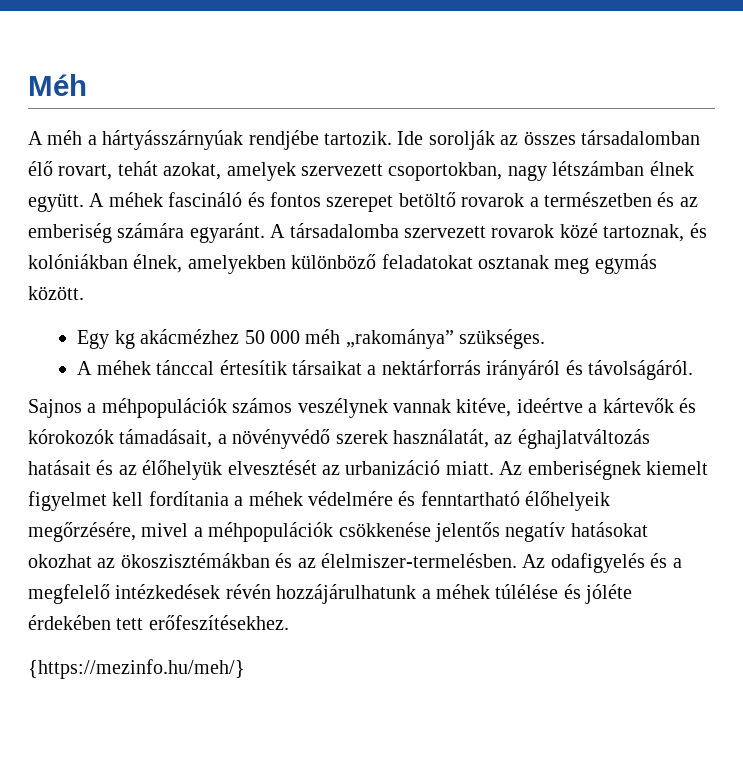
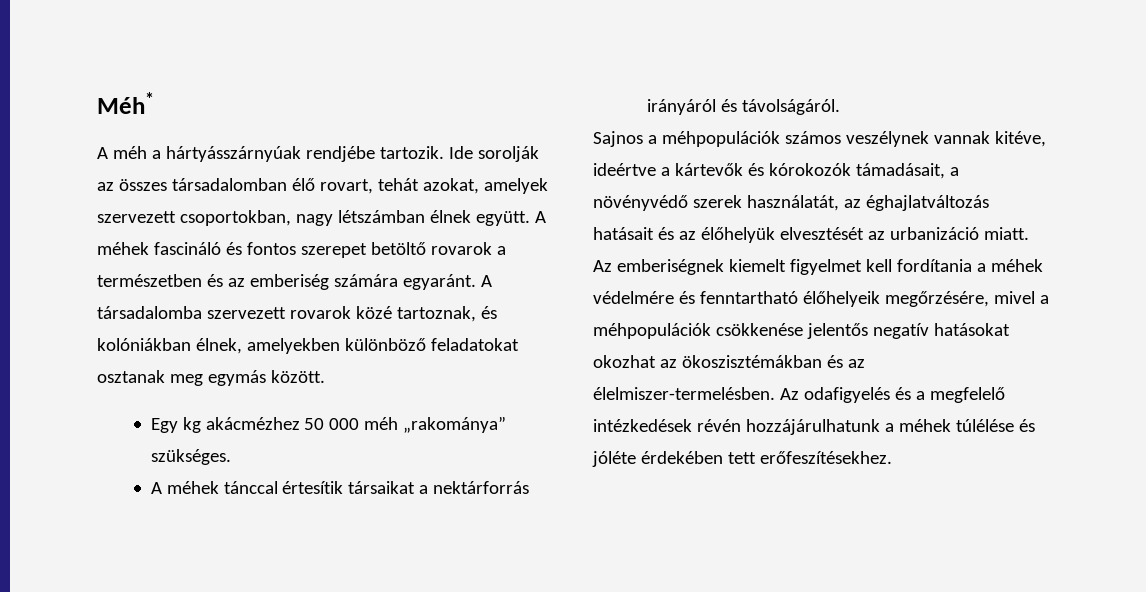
- Méh
+ Méh*
- {https://mezinfo.hu/meh/}

